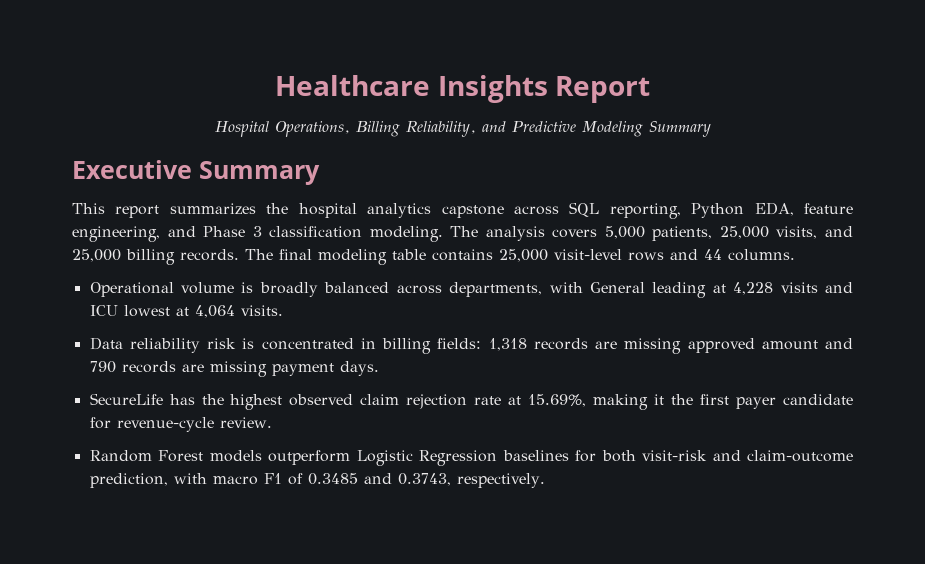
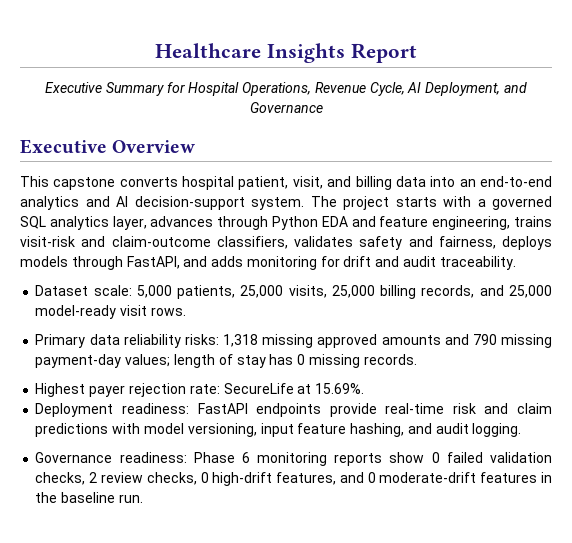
- Hospital Operations, Billing Reliability, and Predictive Modeling Summary
- Executive Summary
+ Executive Summary for Hospital Operations, Revenue Cycle, AI Deployment, and Governance
+ Executive Overview
- This report summarizes the hospital analytics capstone across SQL reporting, Python EDA, feature engineering, and Phase 3 classification modeling. The analysis covers 5,000 patients, 25,000 visits, and 25,000 billing records. The final modeling table contains 25,000 visit-level rows and 44 columns.
- Operational volume is broadly balanced across departments, with General leading at 4,228 visits and ICU lowest at 4,064 visits.
- Data reliability risk is concentrated in billing fields: 1,318 records are missing approved amount and 790 records are missing payment days.
- SecureLife has the highest observed claim rejection rate at 15.69%, making it the first payer candidate for revenue-cycle review.
- Random Forest models outperform Logistic Regression baselines for both visit-risk and claim-outcome prediction, with macro F1 of 0.3485 and 0.3743, respectively.
+ This capstone converts hospital patient, visit, and billing data into an end-to-end analytics and AI decision-support system. The project starts with a governed SQL analytics layer, advances through Python EDA and feature engineering, trains visit-risk and claim-outcome classifiers, validates safety and fairness, deploys models through FastAPI, and adds monitoring for drift and audit traceability.
+ Dataset scale: 5,000 patients, 25,000 visits, 25,000 billing records, and 25,000 model-ready visit rows.
+ Primary data reliability risks: 1,318 missing approved amounts and 790 missing payment-day values; length of stay has 0 missing records.
+ Highest payer rejection rate: SecureLife at 15.69%.
+ Deployment readiness: FastAPI endpoints provide real-time risk and claim predictions with model versioning, input feature hashing, and audit logging.
+ Governance readiness: Phase 6 monitoring reports show 0 failed validation checks, 2 review checks, 0 high-drift features, and 0 moderate-drift features in the baseline run.

